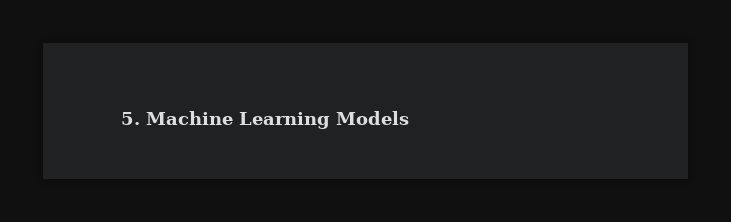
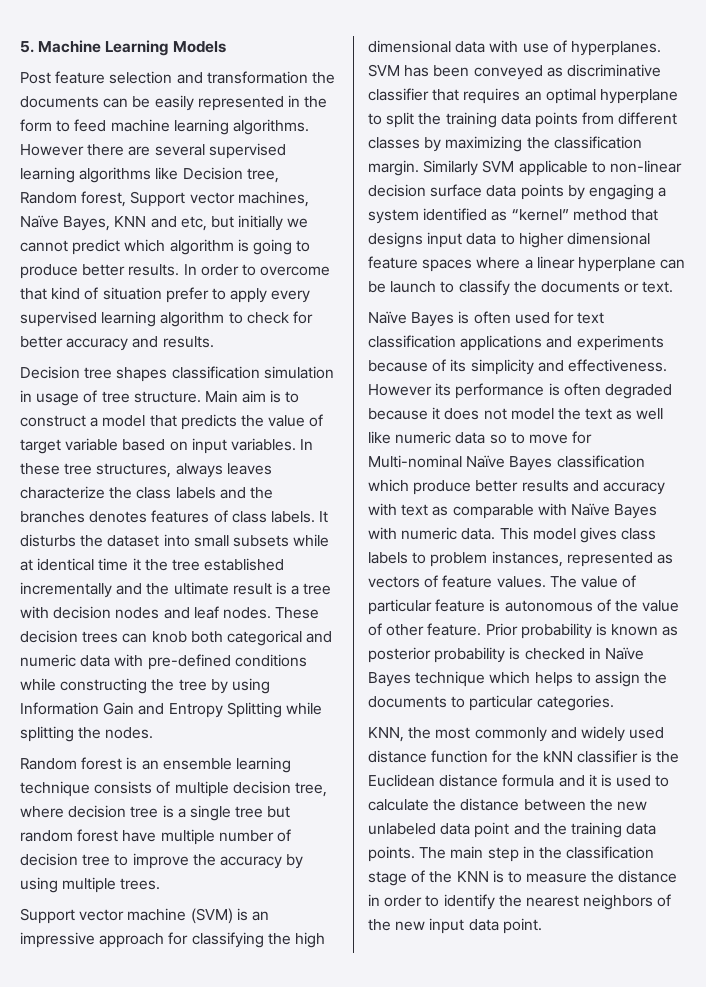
+ Post feature selection and transformation the documents can be easily represented in the form to feed machine learning algorithms. However there are several supervised learning algorithms like Decision tree, Random forest, Support vector machines, Naïve Bayes, KNN and etc, but initially we cannot predict which algorithm is going to produce better results. In order to overcome that kind of situation prefer to apply every supervised learning algorithm to check for better accuracy and results.
+ Decision tree shapes classification simulation in usage of tree structure. Main aim is to construct a model that predicts the value of target variable based on input variables. In these tree structures, always leaves characterize the class labels and the branches denotes features of class labels. It disturbs the dataset into small subsets while at identical time it the tree established incrementally and the ultimate result is a tree with decision nodes and leaf nodes. These decision trees can knob both categorical and numeric data with pre-defined conditions while constructing the tree by using Information Gain and Entropy Splitting while splitting the nodes.
+ Random forest is an ensemble learning technique consists of multiple decision tree, where decision tree is a single tree but random forest have multiple number of decision tree to improve the accuracy by using multiple trees.
+ Support vector machine (SVM) is an impressive approach for classifying the high dimensional data with use of hyperplanes. SVM has been conveyed as discriminative classifier that requires an optimal hyperplane to split the training data points from different classes by maximizing the classification margin. Similarly SVM applicable to non-linear decision surface data points by engaging a system identified as “kernel” method that designs input data to higher dimensional feature spaces where a linear hyperplane can be launch to classify the documents or text.
+ Naïve Bayes is often used for text classification applications and experiments because of its simplicity and effectiveness. However its performance is often degraded because it does not model the text as well like numeric data so to move for Multi-nominal Naïve Bayes classification which produce better results and accuracy with text as comparable with Naïve Bayes with numeric data. This model gives class labels to problem instances, represented as vectors of feature values. The value of particular feature is autonomous of the value of other feature. Prior probability is known as posterior probability is checked in Naïve Bayes technique which helps to assign the documents to particular categories.
+ KNN, the most commonly and widely used distance function for the kNN classifier is the Euclidean distance formula and it is used to calculate the distance between the new unlabeled data point and the training data points. The main step in the classification stage of the KNN is to measure the distance in order to identify the nearest neighbors of the new input data point.

